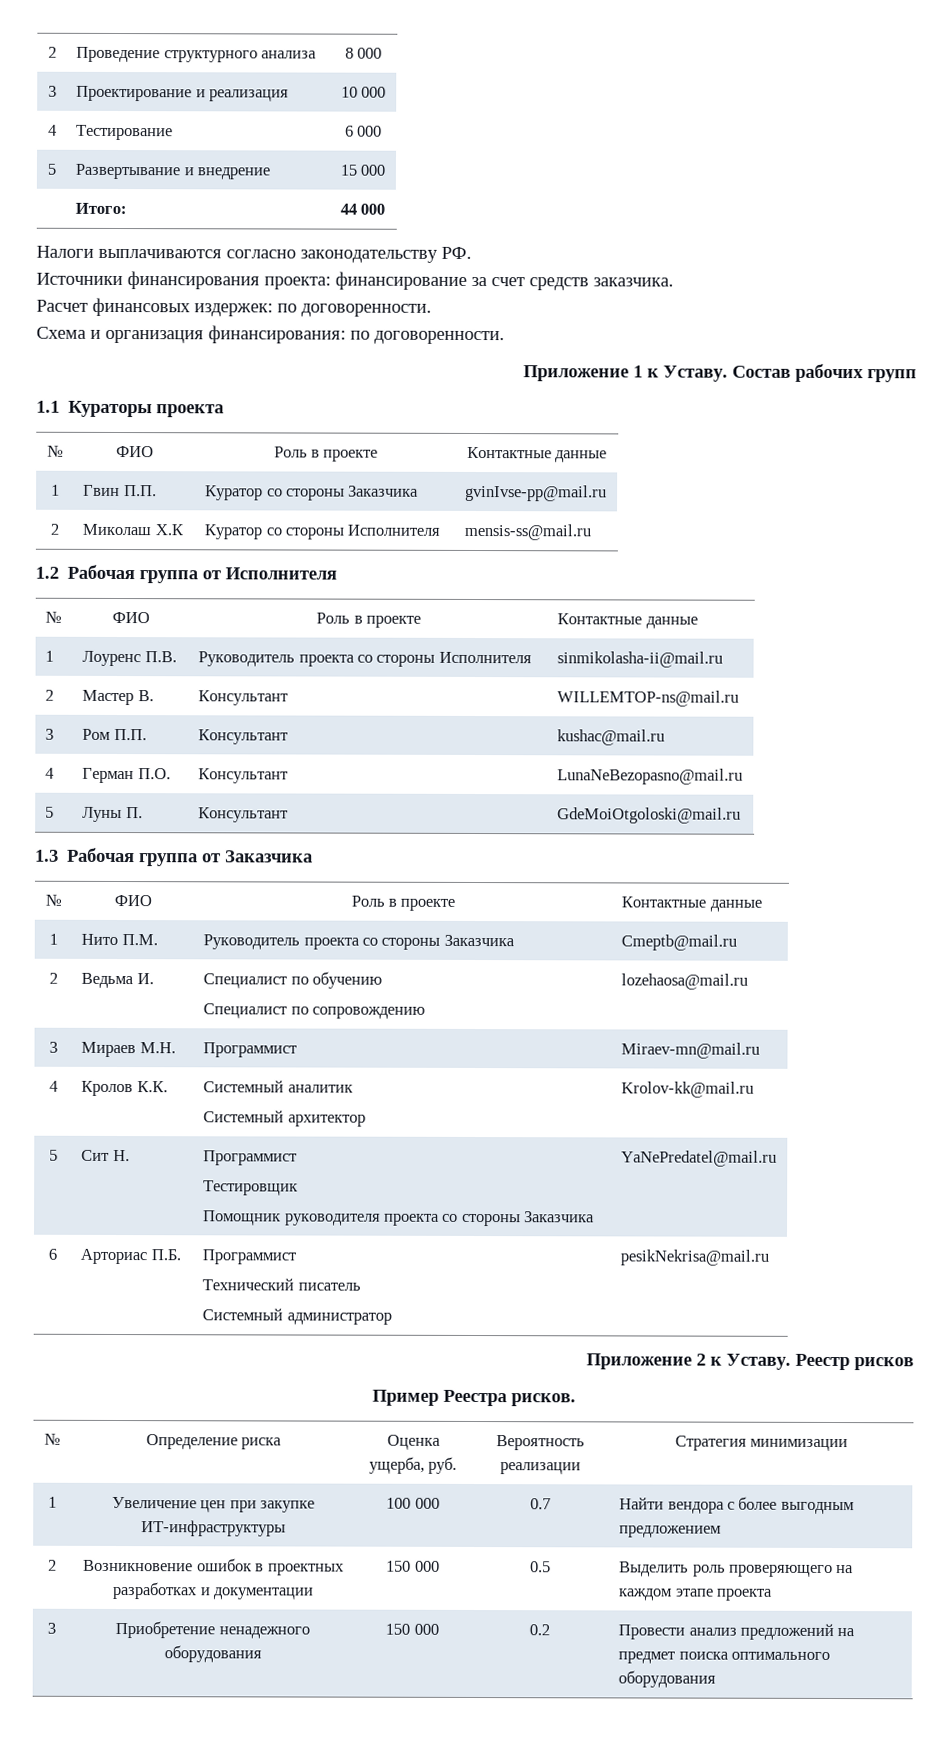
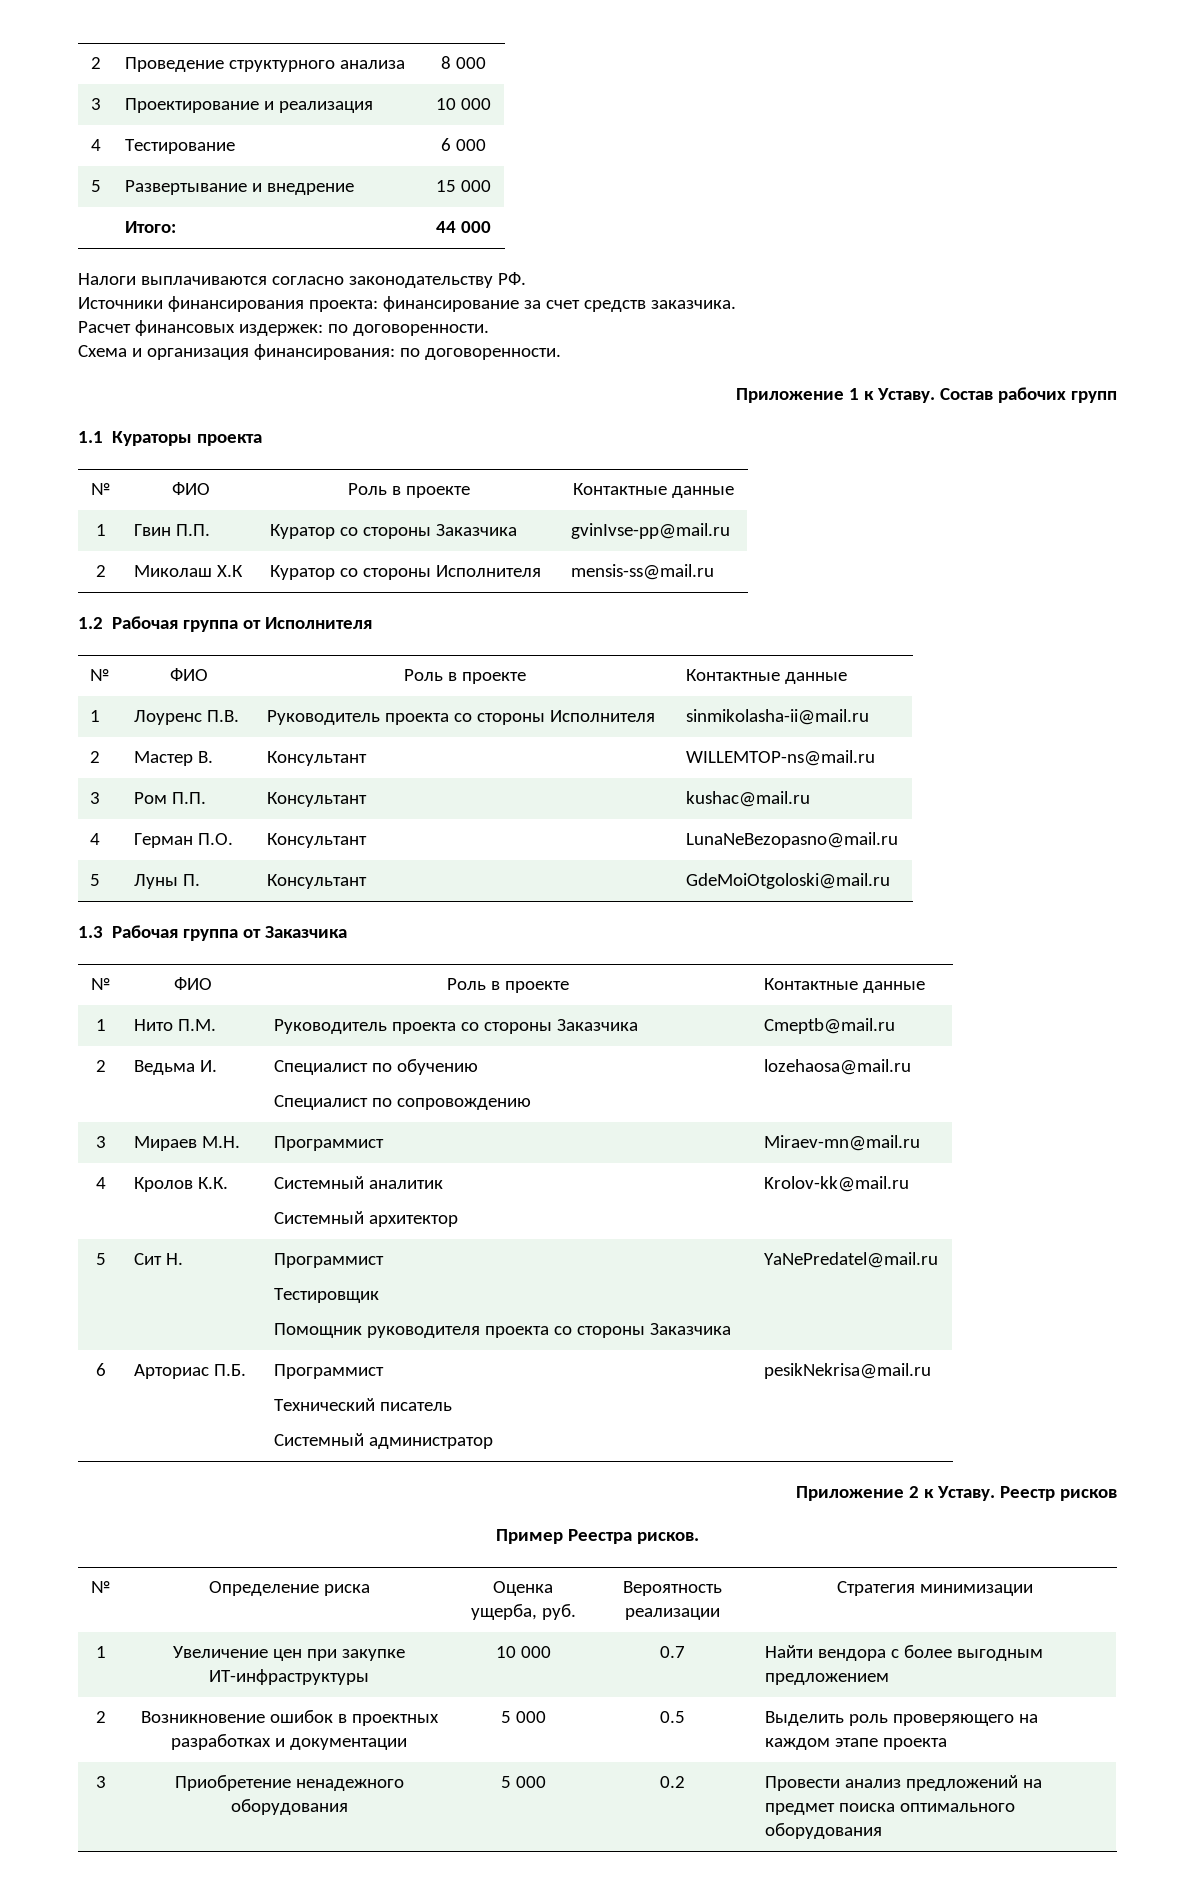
- 1 | Увеличение цен при закупке ИТ-инфраструктуры | 100 000 | 0.7 | Найти вендора с более выгодным предложением
+ 1 | Увеличение цен при закупке ИТ-инфраструктуры | 10 000 | 0.7 | Найти вендора с более выгодным предложением
- 2 | Возникновение ошибок в проектных разработках и документации | 150 000 | 0.5 | Выделить роль проверяющего на каждом этапе проекта
+ 2 | Возникновение ошибок в проектных разработках и документации | 5 000 | 0.5 | Выделить роль проверяющего на каждом этапе проекта
- 3 | Приобретение ненадежного оборудования | 150 000 | 0.2 | Провести анализ предложений на предмет поиска оптимального оборудования
+ 3 | Приобретение ненадежного оборудования | 5 000 | 0.2 | Провести анализ предложений на предмет поиска оптимального оборудования

